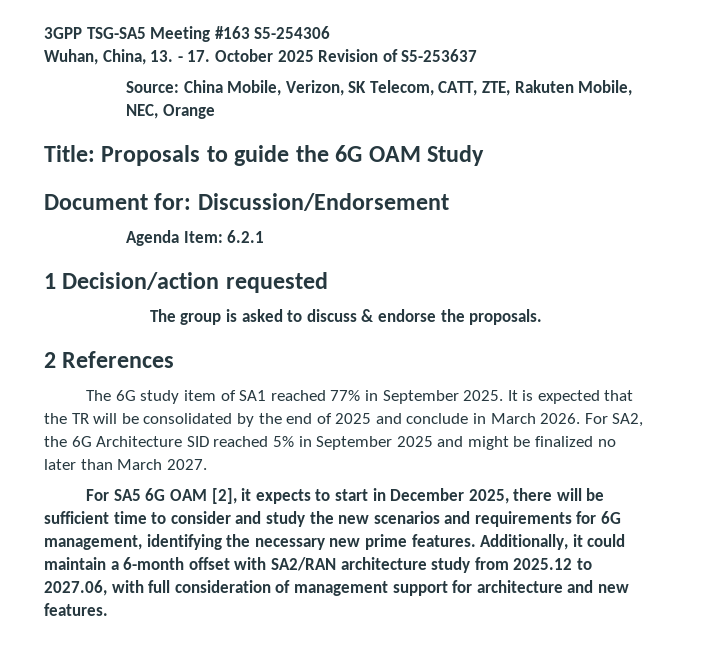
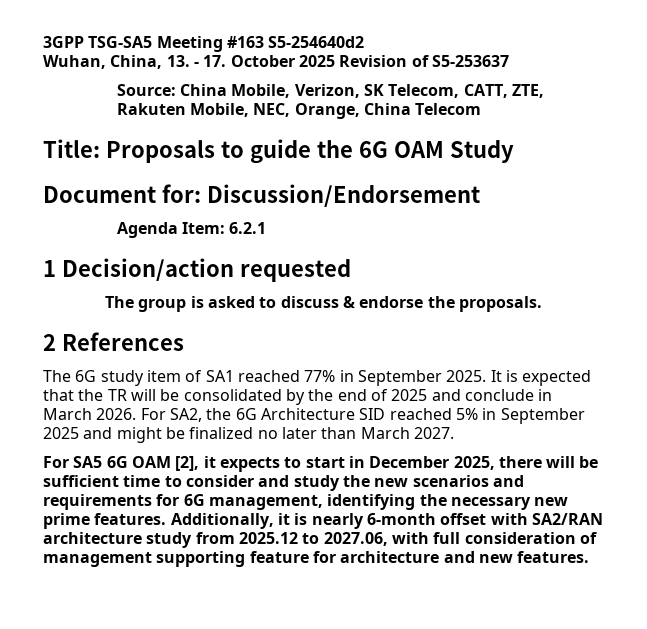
- 3GPP TSG-SA5 Meeting #163 S5-254306
+ 3GPP TSG-SA5 Meeting #163 S5-254640d2
- Source: China Mobile, Verizon, SK Telecom, CATT, ZTE, Rakuten Mobile, NEC, Orange
+ Source: China Mobile, Verizon, SK Telecom, CATT, ZTE, Rakuten Mobile, NEC, Orange, China Telecom
- Additionally, it could maintain a 6-month offset with SA2/RAN architecture study from 2025.12 to 2027.06, with full consideration of management support for architecture and new features.
+ Additionally, it is nearly 6-month offset with SA2/RAN architecture study from 2025.12 to 2027.06, with full consideration of management supporting feature for architecture and new features.

